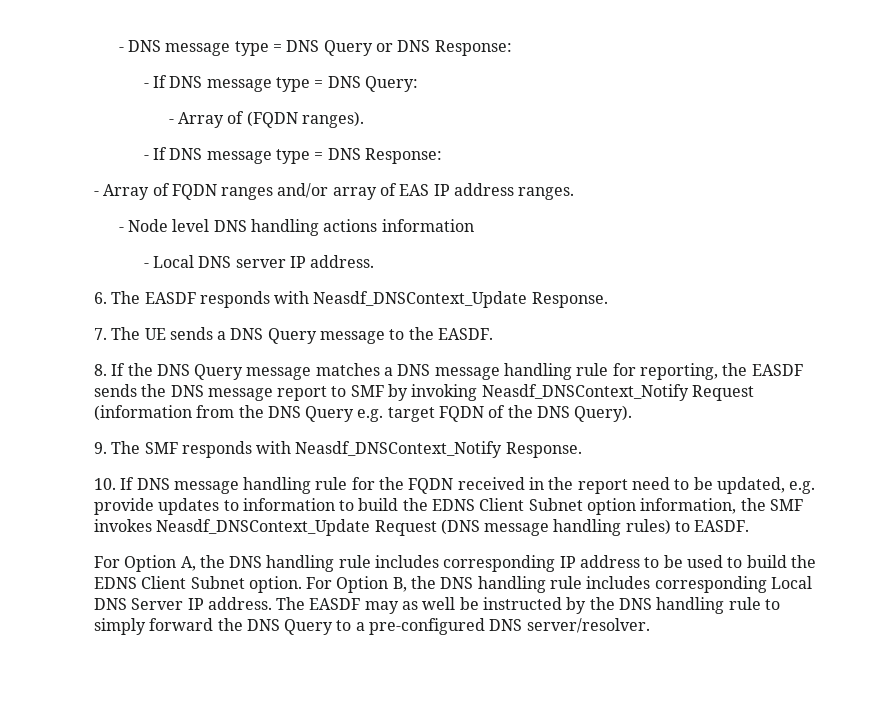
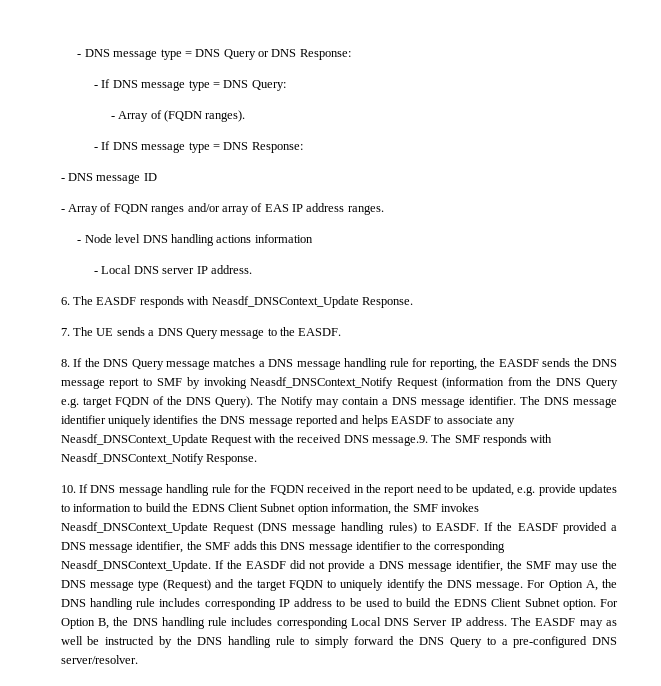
+ - DNS message ID
- 8. If the DNS Query message matches a DNS message handling rule for reporting, the EASDF sends the DNS message report to SMF by invoking Neasdf_DNSContext_Notify Request (information from the DNS Query e.g. target FQDN of the DNS Query).
- 9. The SMF responds with Neasdf_DNSContext_Notify Response.
+ 8. If the DNS Query message matches a DNS message handling rule for reporting, the EASDF sends the DNS message report to SMF by invoking Neasdf_DNSContext_Notify Request (information from the DNS Query e.g. target FQDN of the DNS Query). The Notify may contain a DNS message identifier. The DNS message identifier uniquely identifies the DNS message reported and helps EASDF to associate any Neasdf_DNSContext_Update Request with the received DNS message.9. The SMF responds with Neasdf_DNSContext_Notify Response.
- 10. If DNS message handling rule for the FQDN received in the report need to be updated, e.g. provide updates to information to build the EDNS Client Subnet option information, the SMF invokes Neasdf_DNSContext_Update Request (DNS message handling rules) to EASDF.
- For Option A, the DNS handling rule includes corresponding IP address to be used to build the EDNS Client Subnet option.
+ 10. If DNS message handling rule for the FQDN received in the report need to be updated, e.g. provide updates to information to build the EDNS Client Subnet option information, the SMF invokes Neasdf_DNSContext_Update Request (DNS message handling rules) to EASDF. If the EASDF provided a DNS message identifier, the SMF adds this DNS message identifier to the corresponding Neasdf_DNSContext_Update. If the EASDF did not provide a DNS message identifier, the SMF may use the DNS message type (Request) and the target FQDN to uniquely identify the DNS message. For Option A, the DNS handling rule includes corresponding IP address to be used to build the EDNS Client Subnet option.

